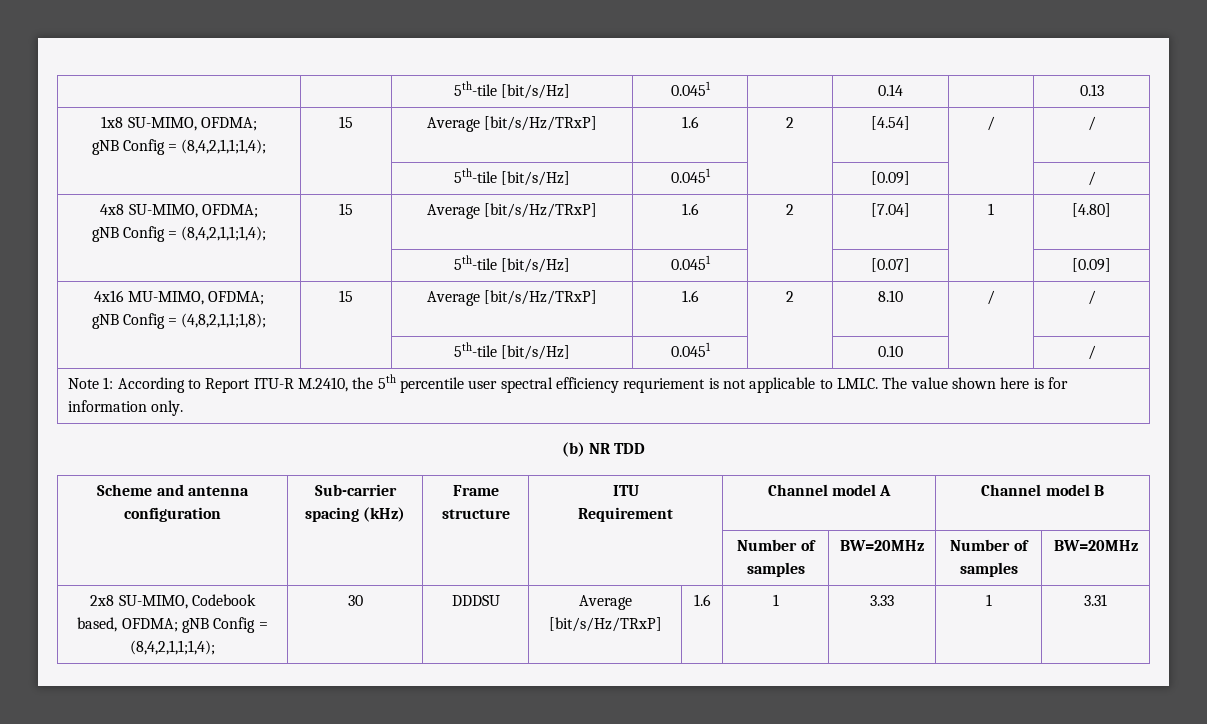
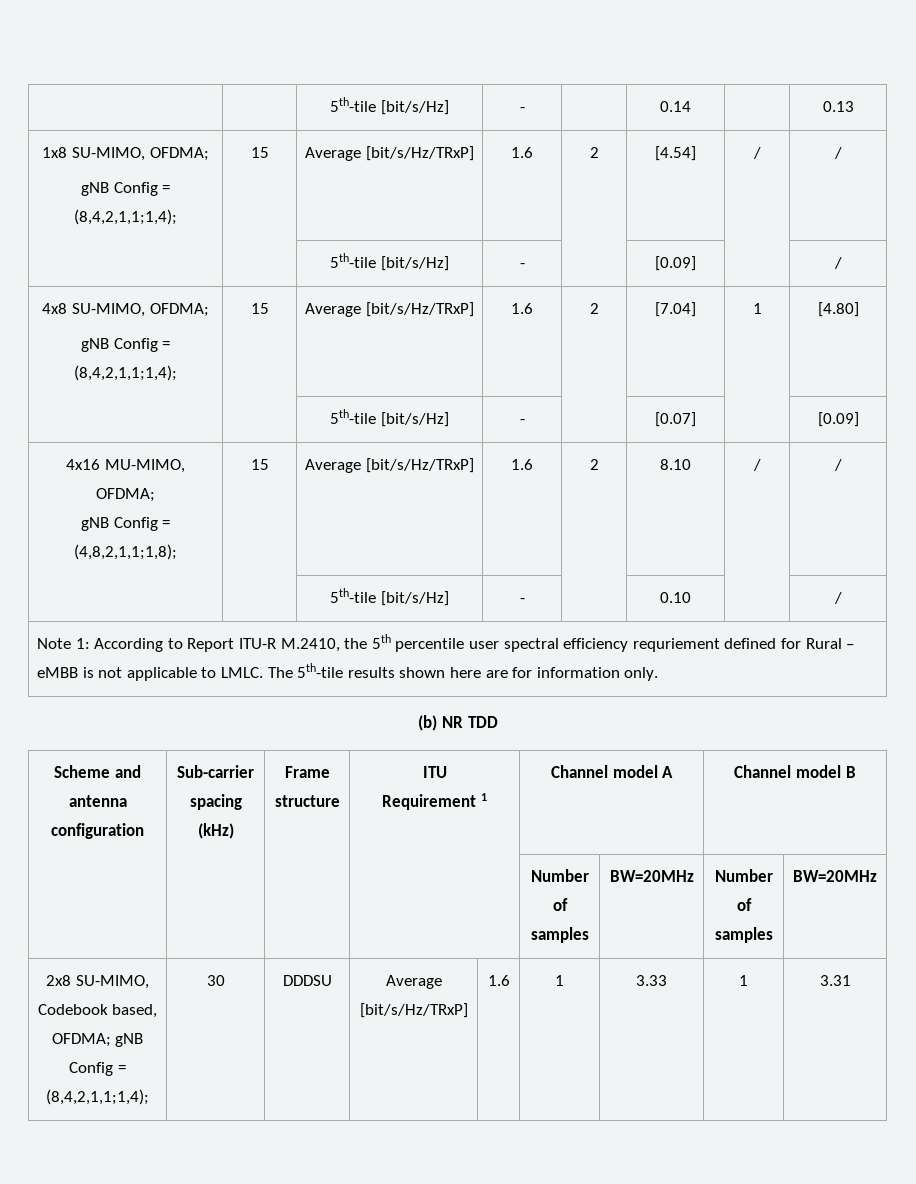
- | | 5th-tile [bit/s/Hz] | 0.0451 | | 0.14 | | 0.13
+ | | 5th-tile [bit/s/Hz] | - | | 0.14 | | 0.13
- | | 5th-tile [bit/s/Hz] | 0.0451 | | [0.09] | | /
+ | | 5th-tile [bit/s/Hz] | - | | [0.09] | | /
- | | 5th-tile [bit/s/Hz] | 0.0451 | | [0.07] | | [0.09]
+ | | 5th-tile [bit/s/Hz] | - | | [0.07] | | [0.09]
- | | 5th-tile [bit/s/Hz] | 0.0451 | | 0.10 | | /
+ | | 5th-tile [bit/s/Hz] | - | | 0.10 | | /
- Note 1: According to Report ITU-R M.2410, the 5th percentile user spectral efficiency requriement is not applicable to LMLC. The value shown here is for information only.
+ Note 1: According to Report ITU-R M.2410, the 5th percentile user spectral efficiency requriement defined for Rural – eMBB is not applicable to LMLC. The 5th-tile results shown here are for information only.
  Scheme and antenna configuration | Sub-carrier spacing (kHz) | Frame structure | ITU
- Requirement | Channel model A | Channel model B
+ Requirement 1 | Channel model A | Channel model B

